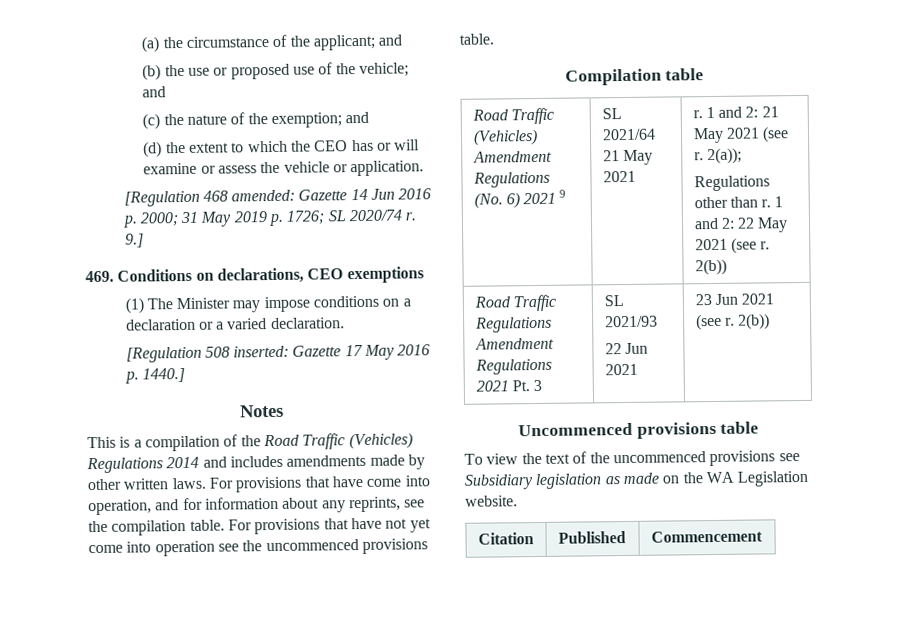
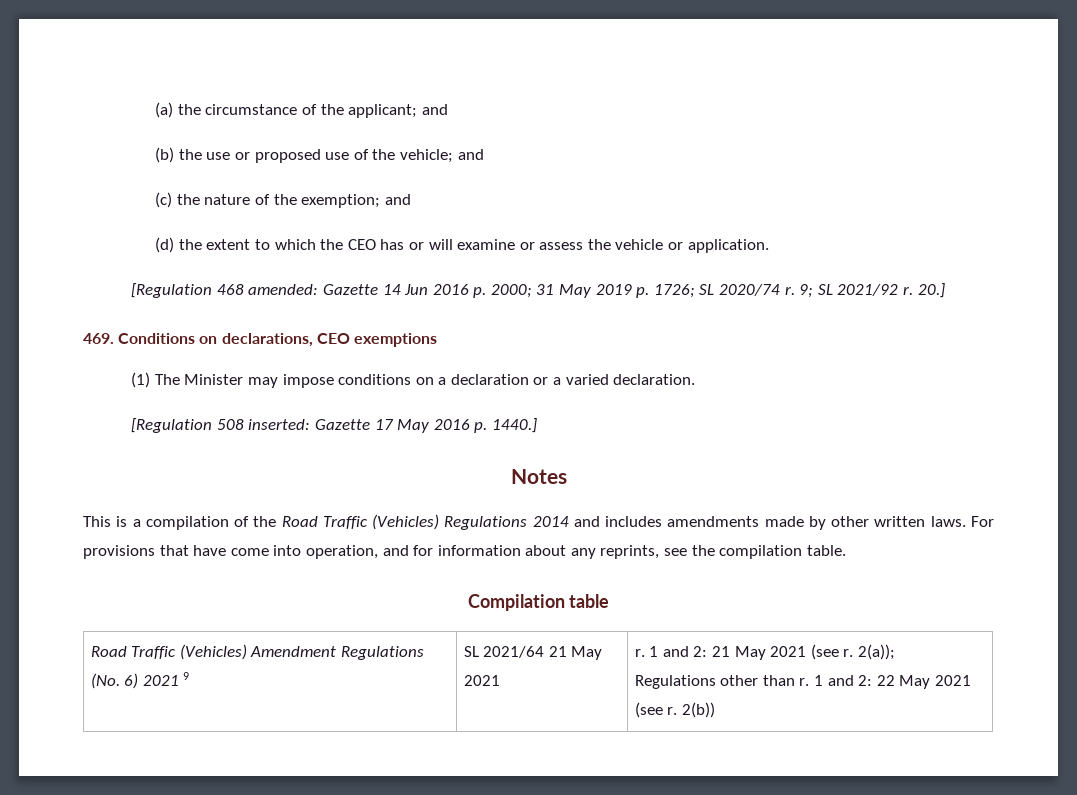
- 9.]
+ 9; SL 2021/92 r. 20.]
- For provisions that have not yet come into operation see the uncommenced provisions table.
- Road Traffic Regulations Amendment Regulations 2021 Pt. 3 | SL 2021/93
- 22 Jun 2021 | 23 Jun 2021 (see r. 2(b))
- Uncommenced provisions table
- To view the text of the uncommenced provisions see Subsidiary legislation as made on the WA Legislation website.
- Citation | Published | Commencement

